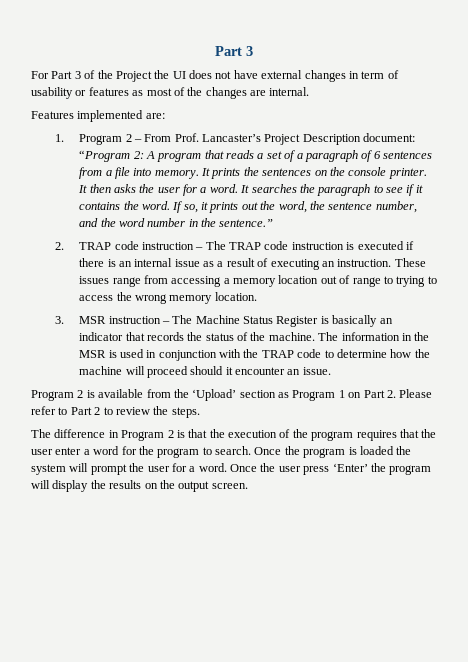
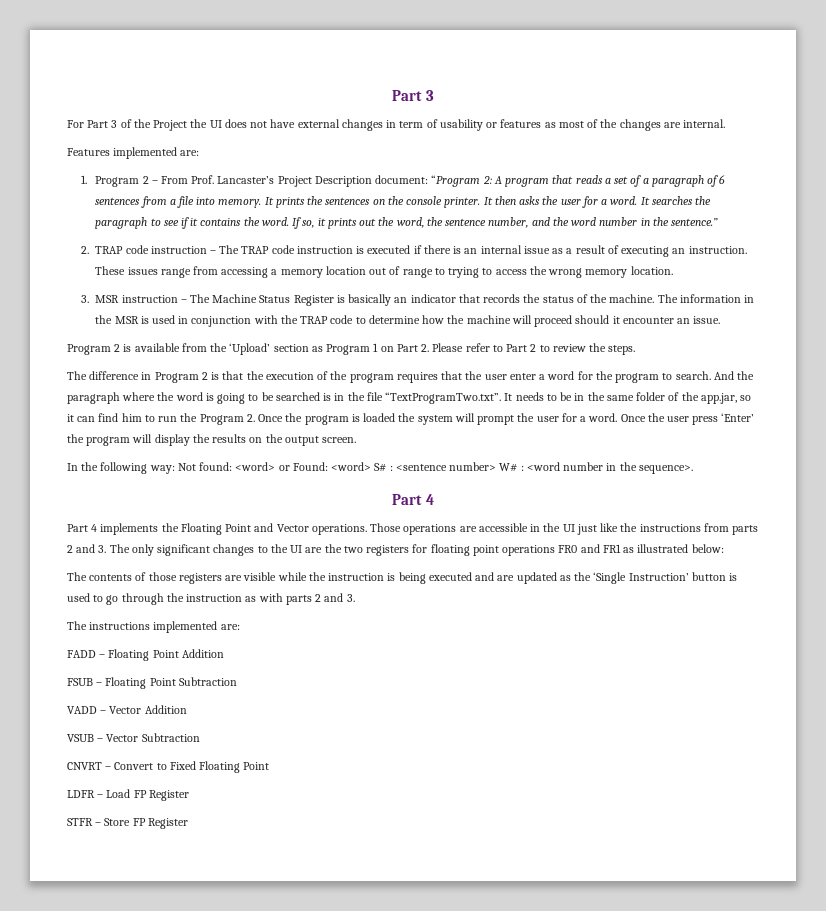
- Once the program is loaded the system will prompt the user for a word.
+ And the paragraph where the word is going to be searched is in the file “TextProgramTwo.txt”. It needs to be in the same folder of the app.jar, so it can find him to run the Program 2. Once the program is loaded the system will prompt the user for a word.
+ In the following way: Not found: <word> or Found: <word> S# : <sentence number> W# : <word number in the sequence>.
+ Part 4
+ Part 4 implements the Floating Point and Vector operations. Those operations are accessible in the UI just like the instructions from parts 2 and 3. The only significant changes to the UI are the two registers for floating point operations FR0 and FR1 as illustrated below:
+ The contents of those registers are visible while the instruction is being executed and are updated as the ‘Single Instruction’ button is used to go through the instruction as with parts 2 and 3.
+ The instructions implemented are:
+ FADD – Floating Point Addition
+ FSUB – Floating Point Subtraction
+ VADD – Vector Addition
+ VSUB – Vector Subtraction
+ CNVRT – Convert to Fixed Floating Point
+ LDFR – Load FP Register
+ STFR – Store FP Register

